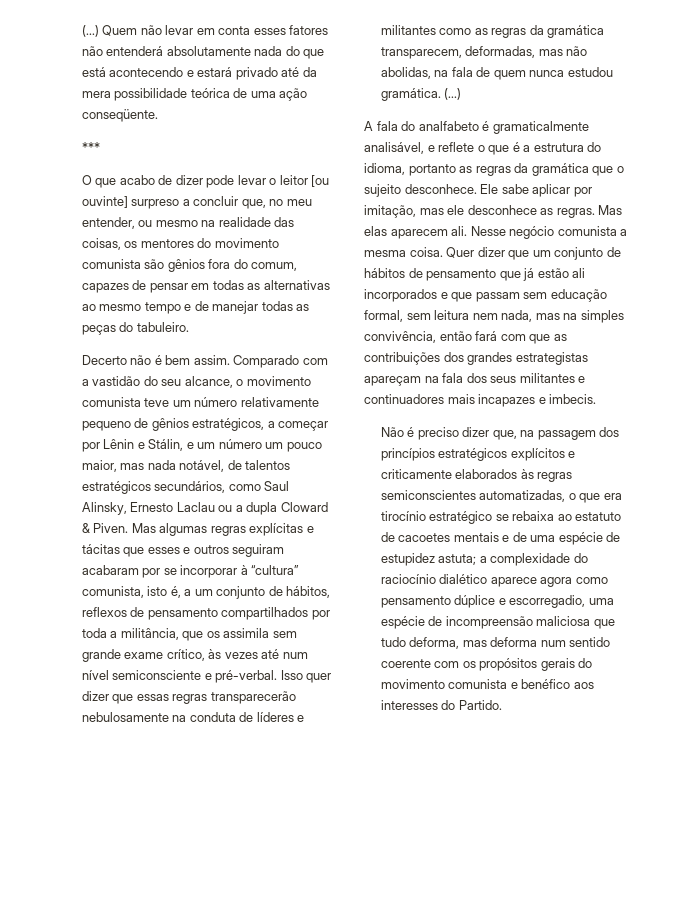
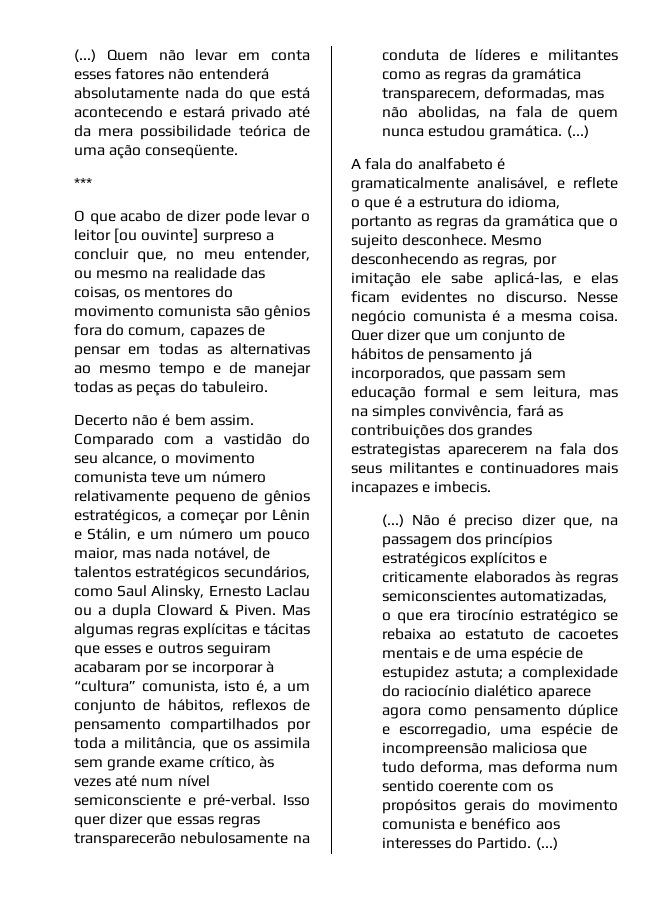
- Ele sabe aplicar por imitação, mas ele desconhece as regras. Mas elas aparecem ali.
+ Mesmo desconhecendo as regras, por imitação ele sabe aplicá-las, e elas ficam evidentes no discurso.
- Nesse negócio comunista a mesma coisa.
+ Nesse negócio comunista é a mesma coisa.
- Quer dizer que um conjunto de hábitos de pensamento que já estão ali incorporados e que passam sem educação formal, sem leitura nem nada, mas na simples convivência, então fará com que as contribuições dos grandes estrategistas apareçam na fala dos seus militantes e continuadores mais incapazes e imbecis.
- Não é preciso dizer que, na passagem dos princípios estratégicos explícitos e criticamente elaborados às regras semiconscientes automatizadas, o que era tirocínio estratégico se rebaixa ao estatuto de cacoetes mentais e de uma espécie de estupidez astuta;
+ Quer dizer que um conjunto de hábitos de pensamento já incorporados, que passam sem educação formal e sem leitura, mas na simples convivência, fará as contribuições dos grandes estrategistas aparecerem na fala dos seus militantes e continuadores mais incapazes e imbecis.
+ (...) Não é preciso dizer que, na passagem dos princípios estratégicos explícitos e criticamente elaborados às regras semiconscientes automatizadas, o que era tirocínio estratégico se rebaixa ao estatuto de cacoetes mentais e de uma espécie de estupidez astuta;
- a complexidade do raciocínio dialético aparece agora como pensamento dúplice e escorregadio, uma espécie de incompreensão maliciosa que tudo deforma, mas deforma num sentido coerente com os propósitos gerais do movimento comunista e benéfico aos interesses do Partido.
+ a complexidade do raciocínio dialético aparece agora como pensamento dúplice e escorregadio, uma espécie de incompreensão maliciosa que tudo deforma, mas deforma num sentido coerente com os propósitos gerais do movimento comunista e benéfico aos interesses do Partido. (...)

